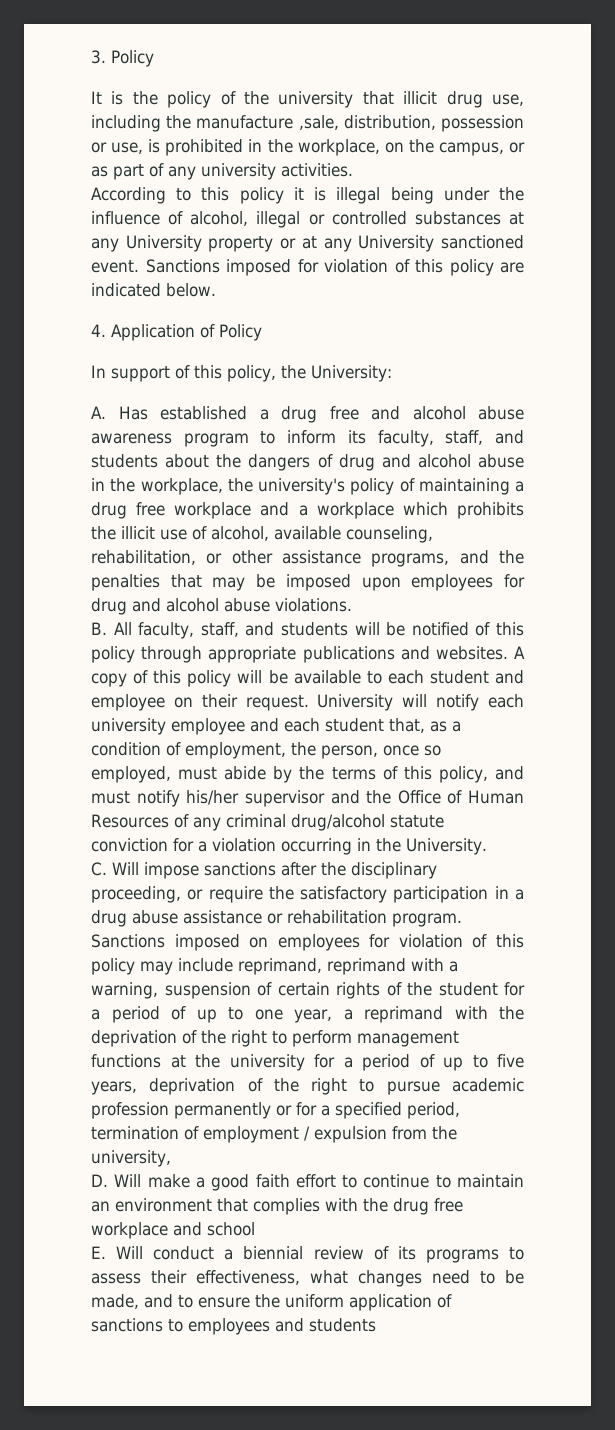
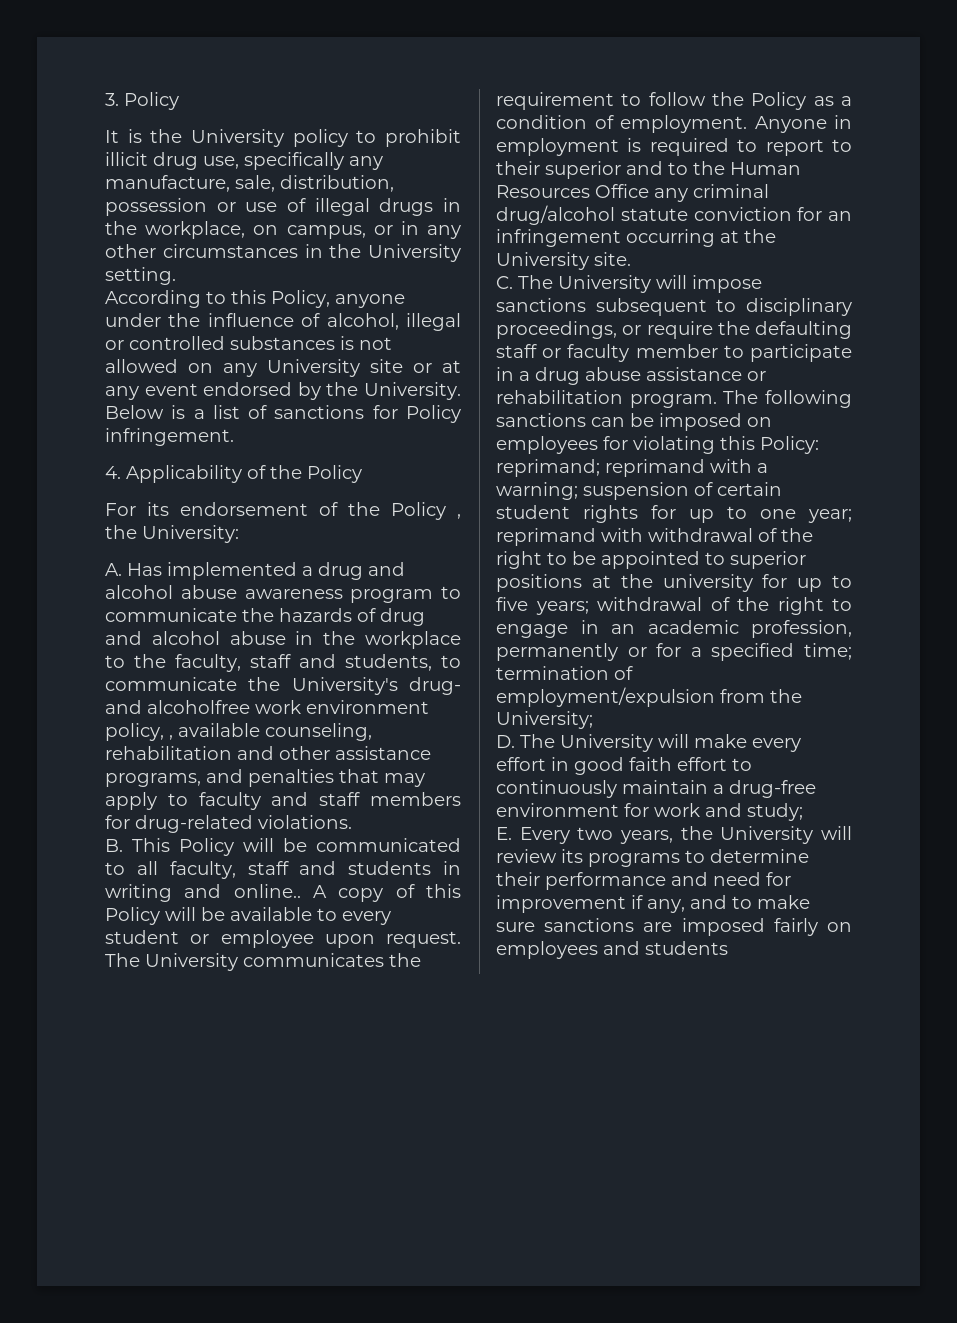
- It is the policy of the university that illicit drug use, including the manufacture ,sale, distribution, possession or use, is prohibited in the workplace, on the campus, or as part of any university activities.
- According to this policy it is illegal being under the influence of alcohol, illegal or controlled substances at any University property or at any University sanctioned event. Sanctions imposed for violation of this policy are indicated below.
- 4. Application of Policy
- In support of this policy, the University:
+ It is the University policy to prohibit illicit drug use, specifically any manufacture, sale, distribution, possession or use of illegal drugs in the workplace, on campus, or in any other circumstances in the University setting.
+ According to this Policy, anyone under the influence of alcohol, illegal or controlled substances is not allowed on any University site or at any event endorsed by the University. Below is a list of sanctions for Policy infringement.
+ 4. Applicability of the Policy
+ For its endorsement of the Policy , the University:
- A. Has established a drug free and alcohol abuse awareness program to inform its faculty, staff, and students about the dangers of drug and alcohol abuse in the workplace, the university's policy of maintaining a drug free workplace and a workplace which prohibits the illicit use of alcohol, available counseling, rehabilitation, or other assistance programs, and the penalties that may be imposed upon employees for drug and alcohol abuse violations.
- B. All faculty, staff, and students will be notified of this policy through appropriate publications and websites.
+ A. Has implemented a drug and alcohol abuse awareness program to communicate the hazards of drug and alcohol abuse in the workplace to the faculty, staff and students, to communicate the University's drug- and alcoholfree work environment policy, , available counseling, rehabilitation and other assistance programs, and penalties that may apply to faculty and staff members for drug-related violations.
+ B. This Policy will be communicated to all faculty, staff and students in writing and online..
- A copy of this policy will be available to each student and employee on their request. University will notify each university employee and each student that, as a condition of employment, the person, once so employed, must abide by the terms of this policy, and must notify his/her supervisor and the Office of Human Resources of any criminal drug/alcohol statute conviction for a violation occurring in the University.
- C. Will impose sanctions after the disciplinary proceeding, or require the satisfactory participation in a drug abuse assistance or rehabilitation program.
+ A copy of this Policy will be available to every student or employee upon request. The University communicates the requirement to follow the Policy as a condition of employment. Anyone in employment is required to report to their superior and to the Human Resources Office any criminal drug/alcohol statute conviction for an infringement occurring at the University site.
+ C. The University will impose sanctions subsequent to disciplinary proceedings, or require the defaulting staff or faculty member to participate in a drug abuse assistance or rehabilitation program.
- Sanctions imposed on employees for violation of this policy may include reprimand, reprimand with a warning, suspension of certain rights of the student for a period of up to one year, a reprimand with the deprivation of the right to perform management functions at the university for a period of up to five years, deprivation of the right to pursue academic profession permanently or for a specified period, termination of employment / expulsion from the university,
+ The following sanctions can be imposed on employees for violating this Policy: reprimand; reprimand with a warning; suspension of certain student rights for up to one year; reprimand with withdrawal of the right to be appointed to superior positions at the university for up to five years; withdrawal of the right to engage in an academic profession, permanently or for a specified time; termination of employment/expulsion from the University;
- D. Will make a good faith effort to continue to maintain an environment that complies with the drug free workplace and school
- E. Will conduct a biennial review of its programs to assess their effectiveness, what changes need to be made, and to ensure the uniform application of sanctions to employees and students
+ D. The University will make every effort in good faith effort to continuously maintain a drug-free environment for work and study;
+ E. Every two years, the University will review its programs to determine their performance and need for improvement if any, and to make sure sanctions are imposed fairly on employees and students

